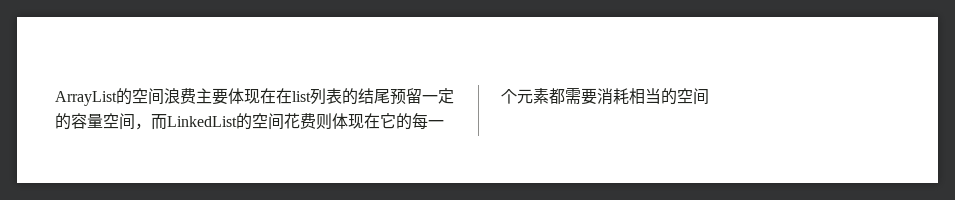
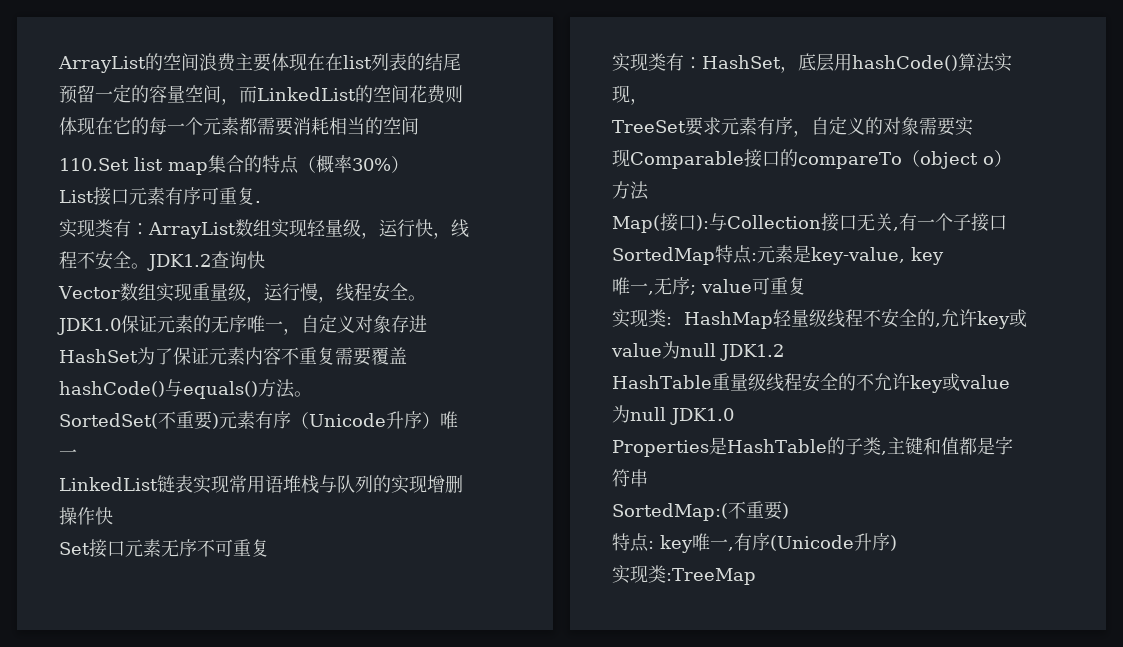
+ 110.Set list map集合的特点（概率30%）
+ List接口元素有序可重复.
+ 实现类有：ArrayList数组实现轻量级，运行快，线程不安全。JDK1.2查询快
+ Vector数组实现重量级，运行慢，线程安全。JDK1.0保证元素的无序唯一，自定义对象存进HashSet为了保证元素内容不重复需要覆盖hashCode()与equals()方法。
+ SortedSet(不重要)元素有序（Unicode升序）唯一
+ LinkedList链表实现常用语堆栈与队列的实现增删操作快
+ Set接口元素无序不可重复
+ 实现类有：HashSet，底层用hashCode()算法实现，
+ TreeSet要求元素有序，自定义的对象需要实
+ 现Comparable接口的compareTo（object o）方法
+ Map(接口):与Collection接口无关,有一个子接口SortedMap特点:元素是key-value, key
+ 唯一,无序; value可重复
+ 实现类: HashMap轻量级线程不安全的,允许key或value为null JDK1.2
+ HashTable重量级线程安全的不允许key或value为null JDK1.0
+ Properties是HashTable的子类,主键和值都是字符串
+ SortedMap:(不重要)
+ 特点: key唯一,有序(Unicode升序)
+ 实现类:TreeMap

